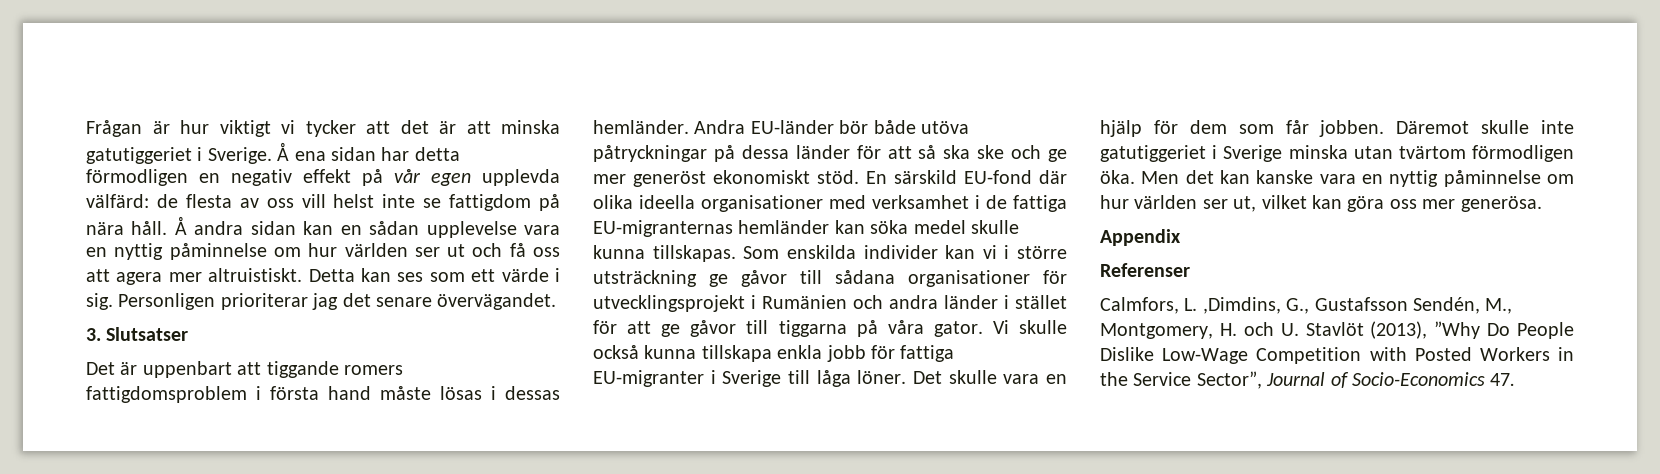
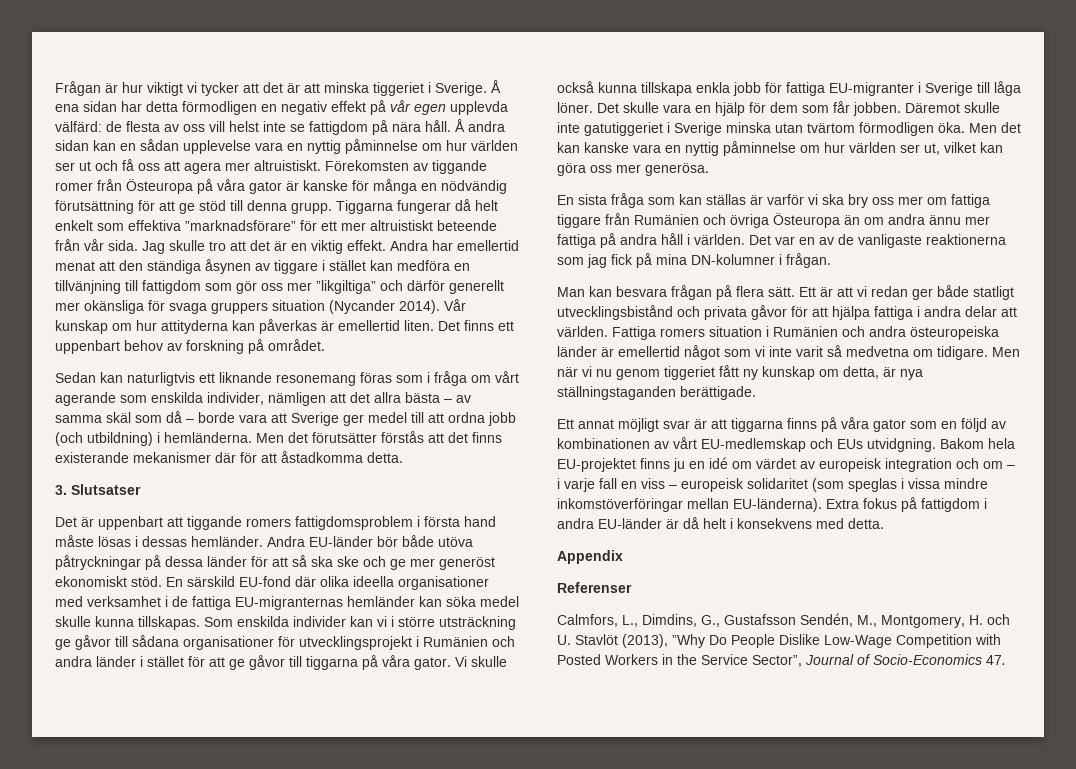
- Frågan är hur viktigt vi tycker att det är att minska gatutiggeriet i Sverige.
+ Frågan är hur viktigt vi tycker att det är att minska tiggeriet i Sverige.
- Detta kan ses som ett värde i sig. Personligen prioriterar jag det senare övervägandet.
+ Förekomsten av tiggande romer från Östeuropa på våra gator är kanske för många en nödvändig förutsättning för att ge stöd till denna grupp. Tiggarna fungerar då helt enkelt som effektiva ”marknadsförare” för ett mer altruistiskt beteende från vår sida. Jag skulle tro att det är en viktig effekt. Andra har emellertid menat att den ständiga åsynen av tiggare i stället kan medföra en tillvänjning till fattigdom som gör oss mer ”likgiltiga” och därför generellt mer okänsliga för svaga gruppers situation (Nycander 2014). Vår kunskap om hur attityderna kan påverkas är emellertid liten. Det finns ett uppenbart behov av forskning på området.
+ Sedan kan naturligtvis ett liknande resonemang föras som i fråga om vårt agerande som enskilda individer, nämligen att det allra bästa – av samma skäl som då – borde vara att Sverige ger medel till att ordna jobb (och utbildning) i hemländerna. Men det förutsätter förstås att det finns existerande mekanismer där för att åstadkomma detta.
+ En sista fråga som kan ställas är varför vi ska bry oss mer om fattiga tiggare från Rumänien och övriga Östeuropa än om andra ännu mer fattiga på andra håll i världen. Det var en av de vanligaste reaktionerna som jag fick på mina DN-kolumner i frågan.
+ Man kan besvara frågan på flera sätt. Ett är att vi redan ger både statligt utvecklingsbistånd och privata gåvor för att hjälpa fattiga i andra delar att världen. Fattiga romers situation i Rumänien och andra östeuropeiska länder är emellertid något som vi inte varit så medvetna om tidigare. Men när vi nu genom tiggeriet fått ny kunskap om detta, är nya ställningstaganden berättigade.
+ Ett annat möjligt svar är att tiggarna finns på våra gator som en följd av kombinationen av vårt EU-medlemskap och EUs utvidgning. Bakom hela EU-projektet finns ju en idé om värdet av europeisk integration och om – i varje fall en viss – europeisk solidaritet (som speglas i vissa mindre inkomstöverföringar mellan EU-länderna). Extra fokus på fattigdom i andra EU-länder är då helt i konsekvens med detta.
- Calmfors, L. ,Dimdins, G., Gustafsson Sendén, M., Montgomery, H. och U. Stavlöt (2013), ”Why Do People Dislike Low-Wage Competition with Posted Workers in the Service Sector”, Journal of Socio-Economics 47.
+ Calmfors, L., Dimdins, G., Gustafsson Sendén, M., Montgomery, H. och U. Stavlöt (2013), ”Why Do People Dislike Low-Wage Competition with Posted Workers in the Service Sector”, Journal of Socio-Economics 47.

